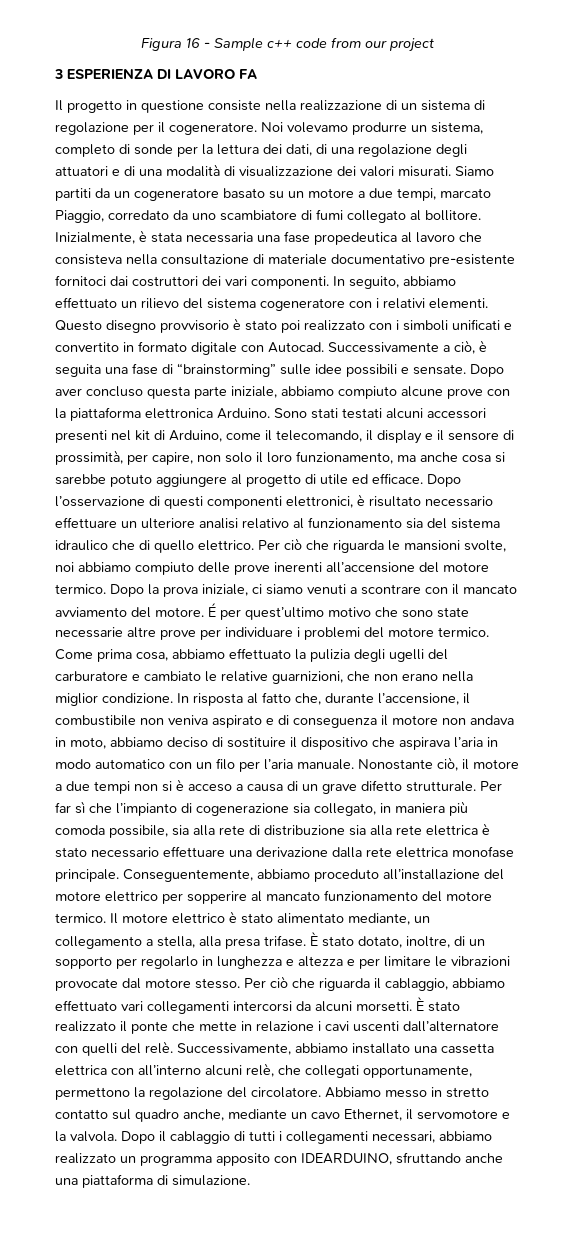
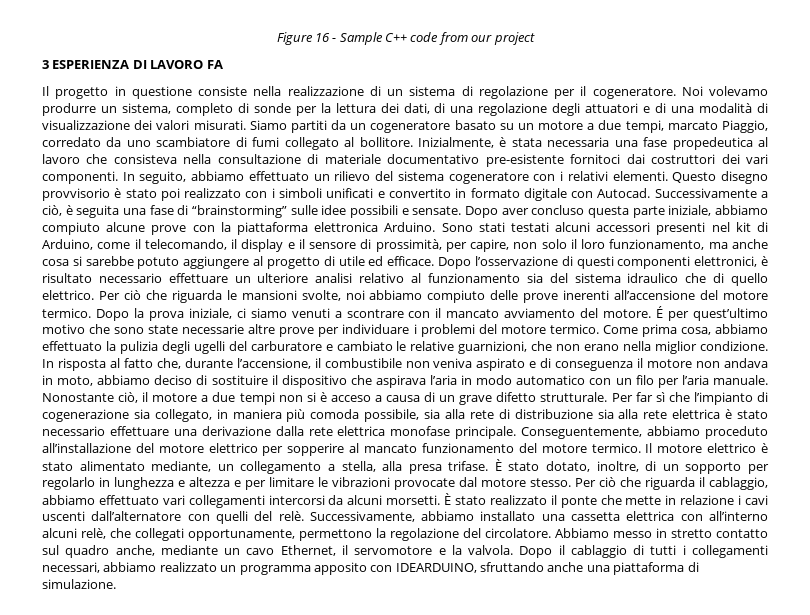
- Figura 16 - Sample c++ code from our project
+ Figure 16 - Sample C++ code from our project

